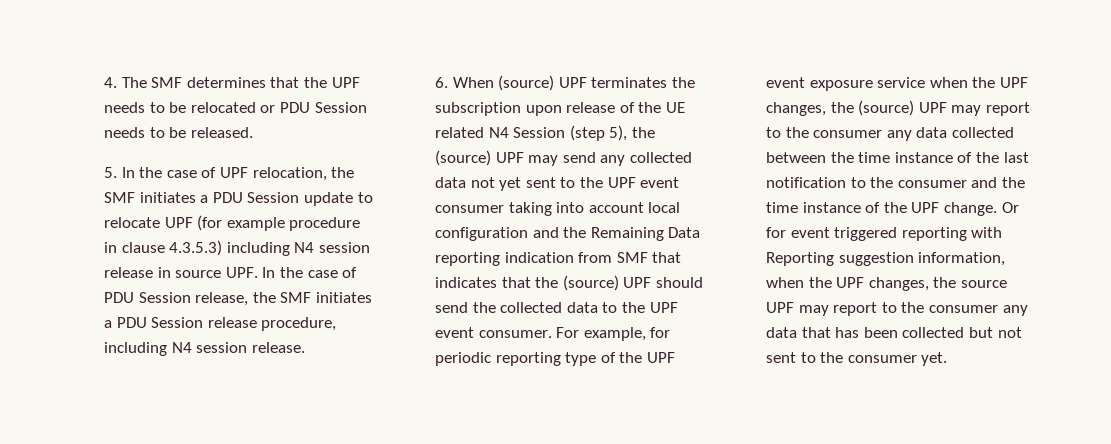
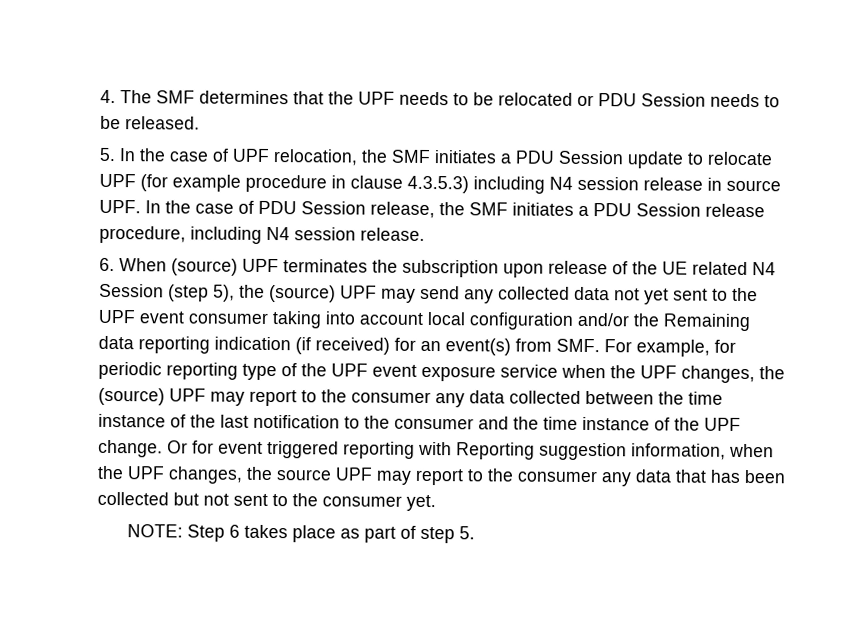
- 6. When (source) UPF terminates the subscription upon release of the UE related N4 Session (step 5), the (source) UPF may send any collected data not yet sent to the UPF event consumer taking into account local configuration and the Remaining Data reporting indication from SMF that indicates that the (source) UPF should send the collected data to the UPF event consumer. For example, for periodic reporting type of the UPF event exposure service when the UPF changes, the (source) UPF may report to the consumer any data collected between the time instance of the last notification to the consumer and the time instance of the UPF change.
+ 6. When (source) UPF terminates the subscription upon release of the UE related N4 Session (step 5), the (source) UPF may send any collected data not yet sent to the UPF event consumer taking into account local configuration and/or the Remaining data reporting indication (if received) for an event(s) from SMF. For example, for periodic reporting type of the UPF event exposure service when the UPF changes, the (source) UPF may report to the consumer any data collected between the time instance of the last notification to the consumer and the time instance of the UPF change.
+ NOTE: Step 6 takes place as part of step 5.

